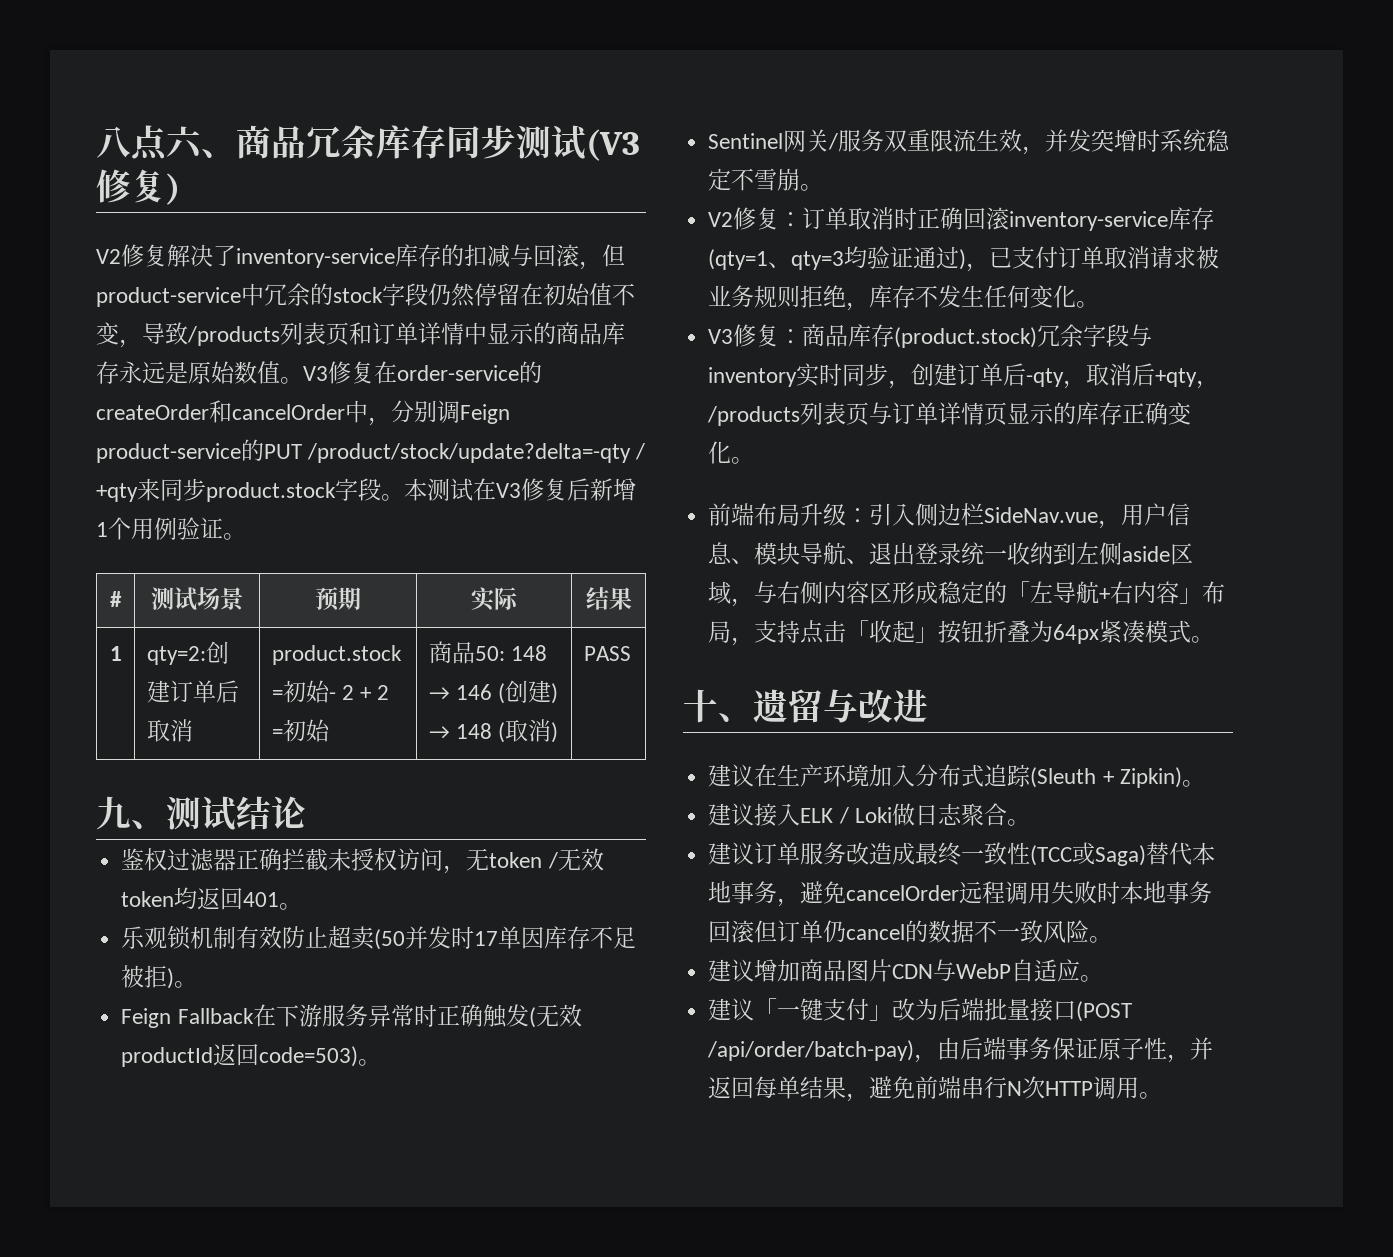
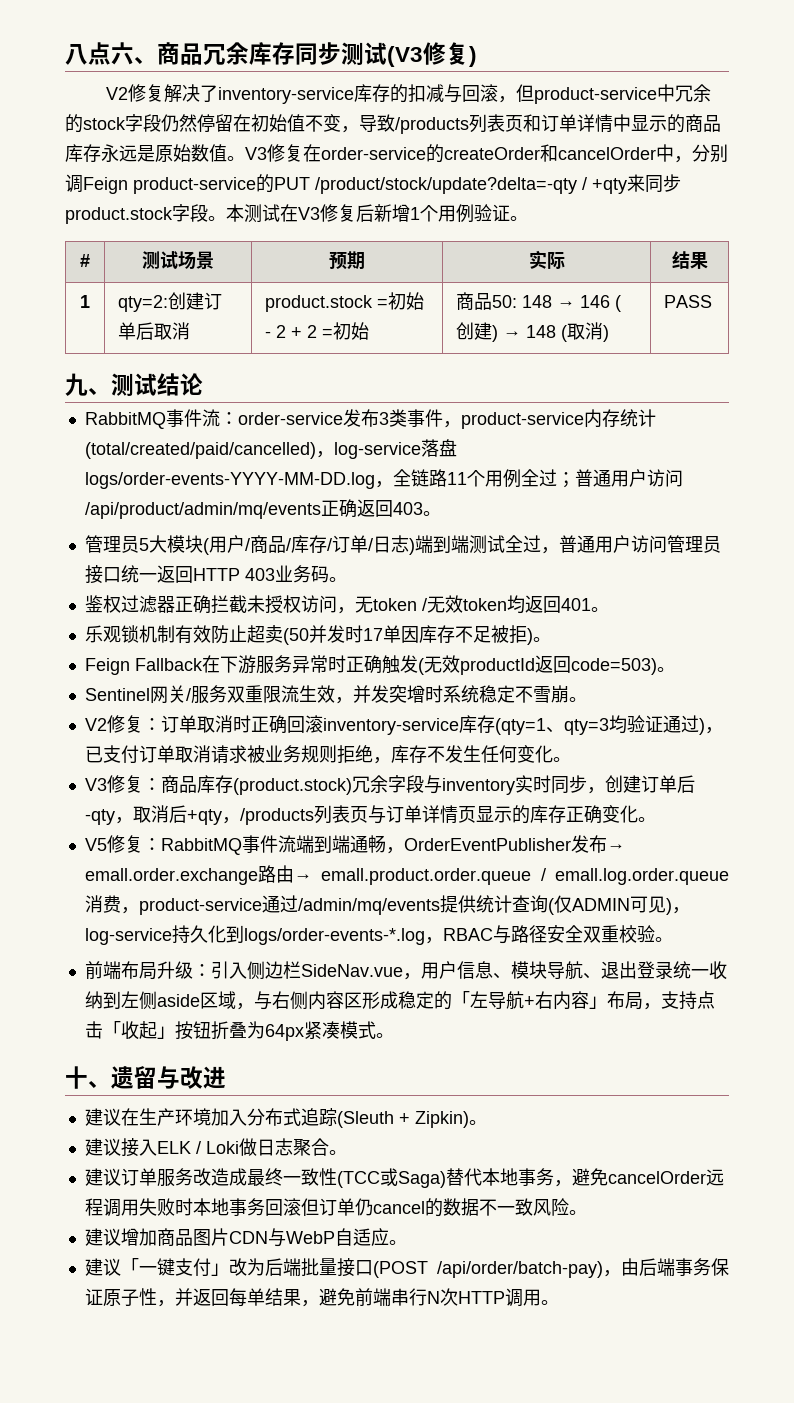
+ RabbitMQ事件流：order-service发布3类事件，product-service内存统计(total/created/paid/cancelled)，log-service落盘logs/order-events-YYYY-MM-DD.log，全链路11个用例全过；普通用户访问/api/product/admin/mq/events正确返回403。
+ 管理员5大模块(用户/商品/库存/订单/日志)端到端测试全过，普通用户访问管理员接口统一返回HTTP 403业务码。
+ V5修复：RabbitMQ事件流端到端通畅，OrderEventPublisher发布→ emall.order.exchange路由→ emall.product.order.queue / emall.log.order.queue消费，product-service通过/admin/mq/events提供统计查询(仅ADMIN可见)，log-service持久化到logs/order-events-*.log，RBAC与路径安全双重校验。

